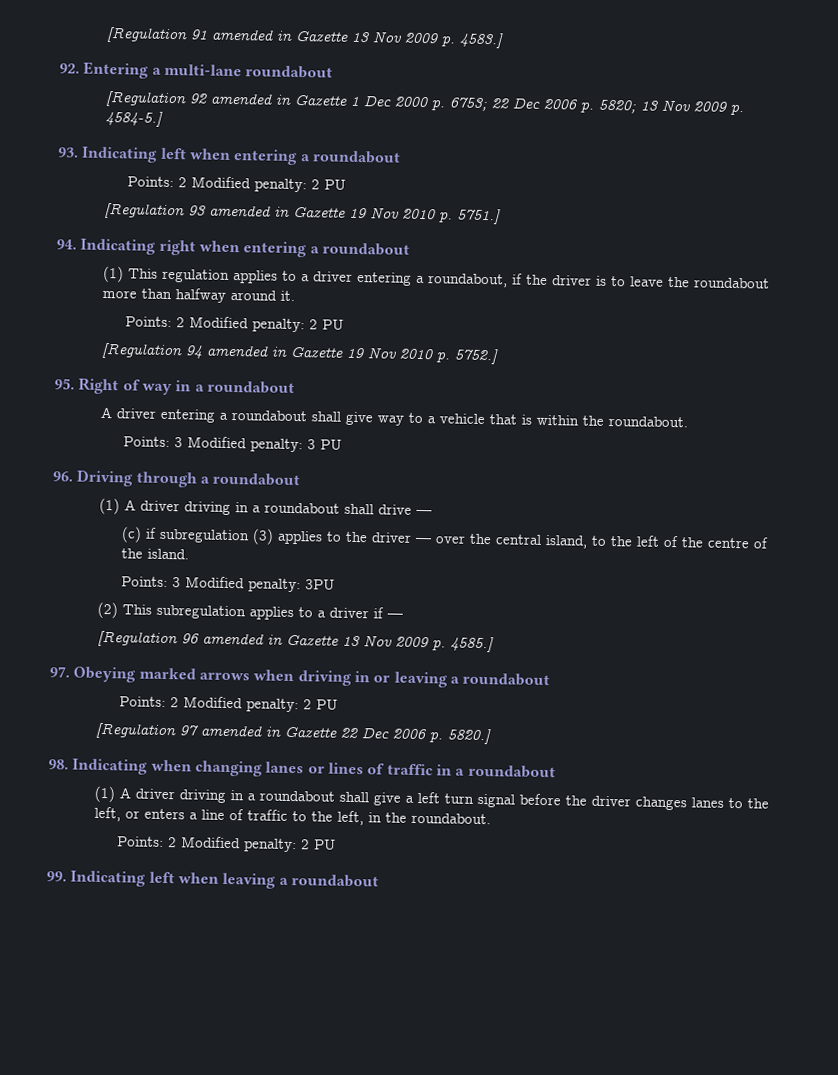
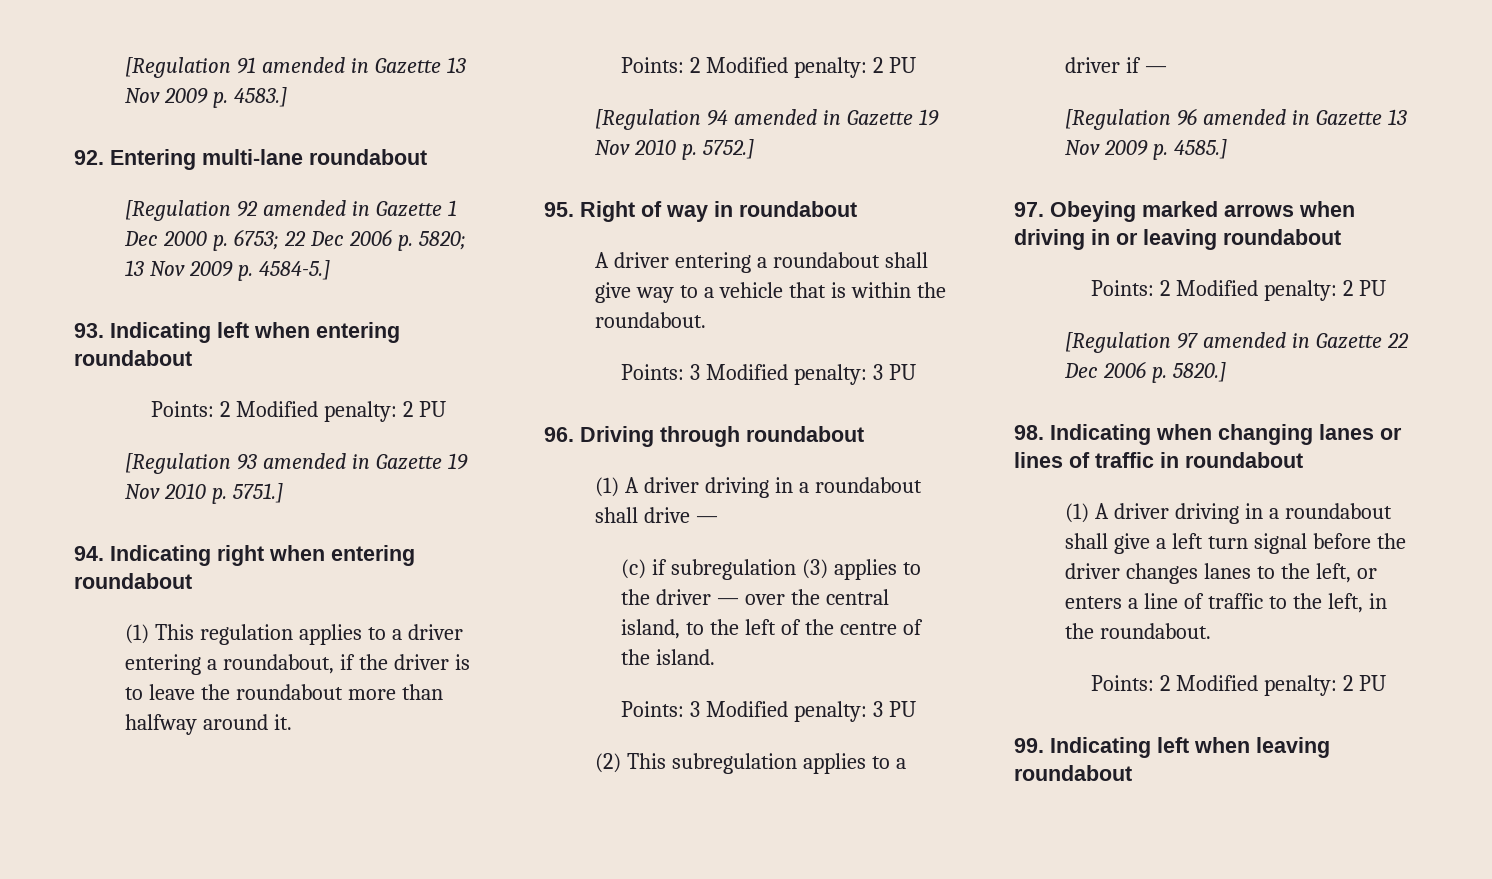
- 92. Entering a multi-lane roundabout
+ 92. Entering multi-lane roundabout
- 93. Indicating left when entering a roundabout
+ 93. Indicating left when entering roundabout
- 94. Indicating right when entering a roundabout
+ 94. Indicating right when entering roundabout
- 95. Right of way in a roundabout
+ 95. Right of way in roundabout
- 96. Driving through a roundabout
+ 96. Driving through roundabout
  (c) if subregulation (3) applies to the driver — over the central island, to the left of the centre of the island.
- Points: 3 Modified penalty: 3PU
+ Points: 3 Modified penalty: 3 PU
- 97. Obeying marked arrows when driving in or leaving a roundabout
+ 97. Obeying marked arrows when driving in or leaving roundabout
- 98. Indicating when changing lanes or lines of traffic in a roundabout
+ 98. Indicating when changing lanes or lines of traffic in roundabout
- 99. Indicating left when leaving a roundabout
+ 99. Indicating left when leaving roundabout

